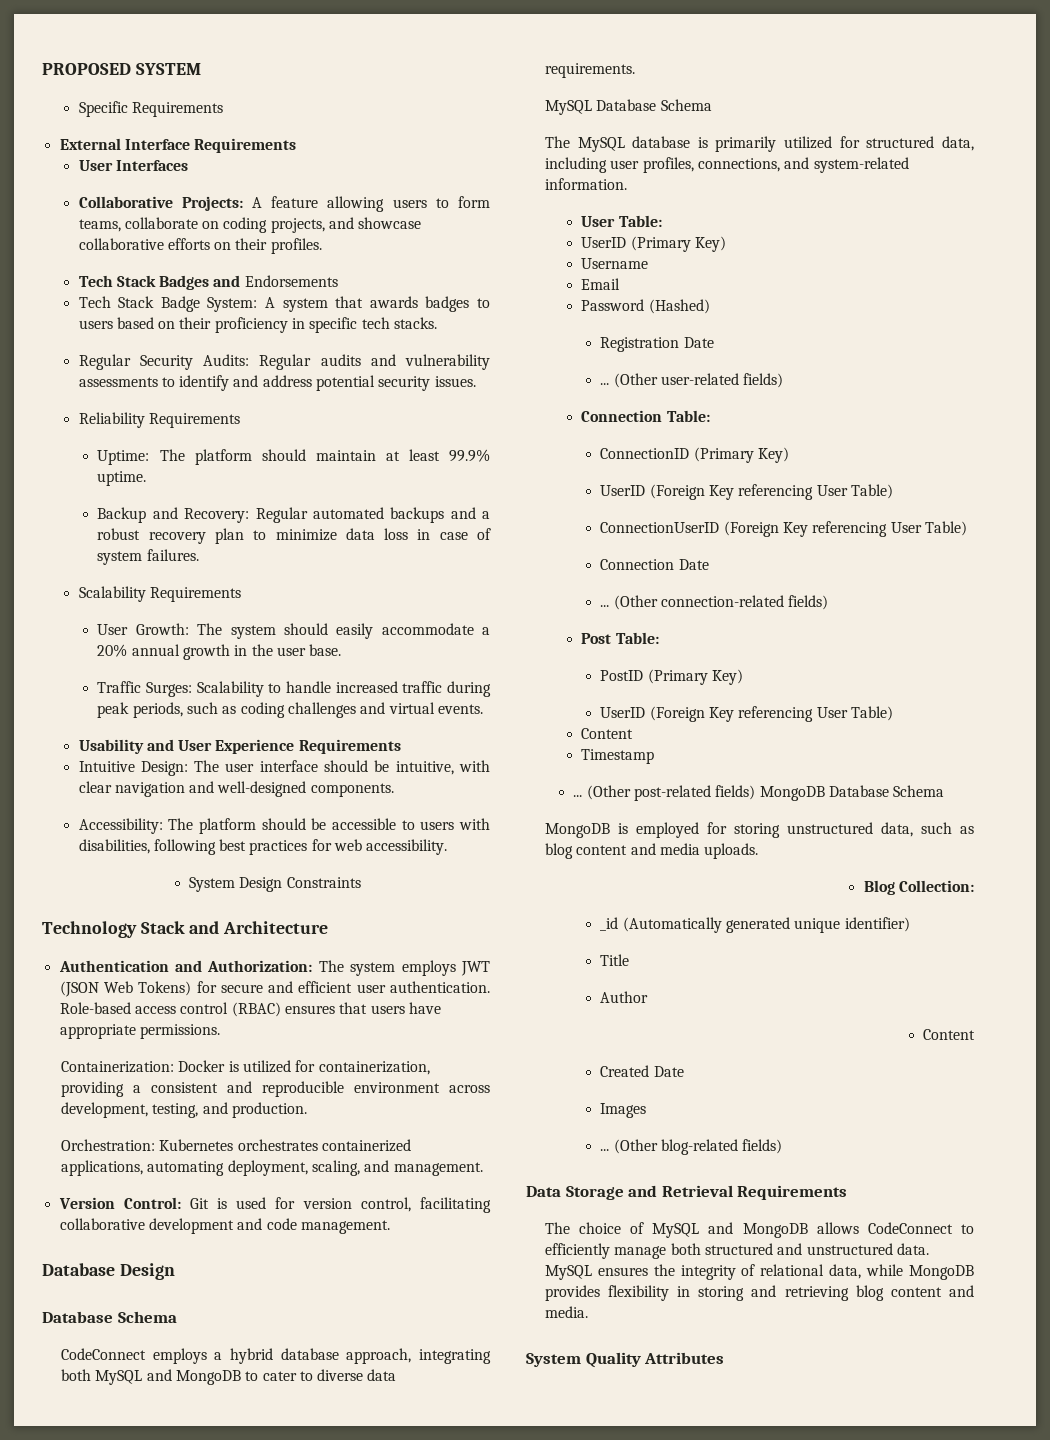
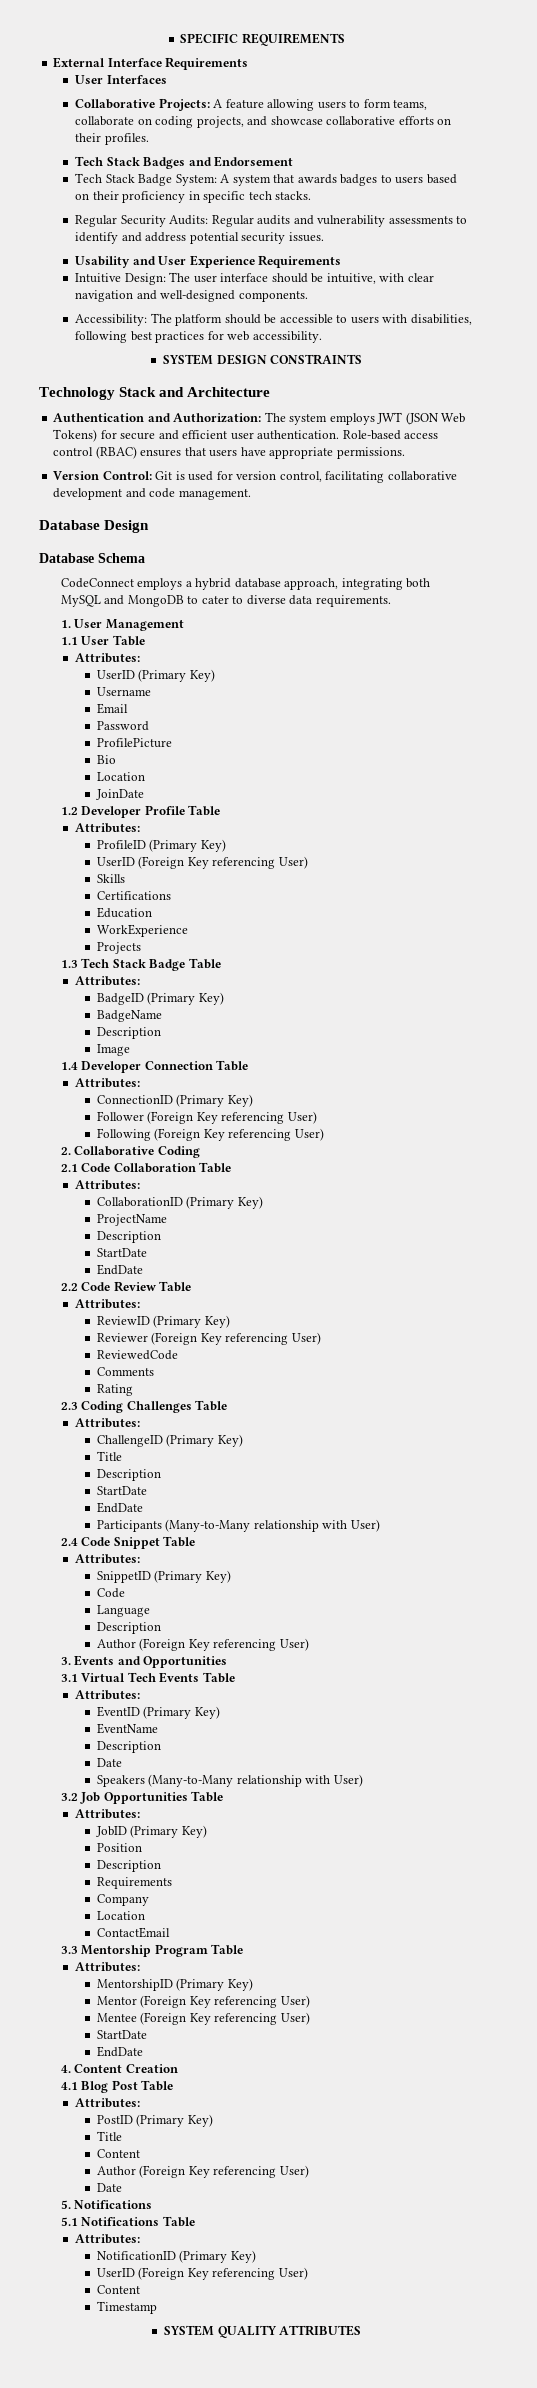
- PROPOSED SYSTEM
- Specific Requirements
+ SPECIFIC REQUIREMENTS
- Tech Stack Badges and Endorsements
+ Tech Stack Badges and Endorsement
- Reliability Requirements
- Uptime: The platform should maintain at least 99.9% uptime.
- Backup and Recovery: Regular automated backups and a robust recovery plan to minimize data loss in case of system failures.
- Scalability Requirements
- User Growth: The system should easily accommodate a 20% annual growth in the user base.
- Traffic Surges: Scalability to handle increased traffic during peak periods, such as coding challenges and virtual events.
- System Design Constraints
+ SYSTEM DESIGN CONSTRAINTS
- Containerization: Docker is utilized for containerization, providing a consistent and reproducible environment across development, testing, and production.
- Orchestration: Kubernetes orchestrates containerized applications, automating deployment, scaling, and management.
- MySQL Database Schema
- The MySQL database is primarily utilized for structured data, including user profiles, connections, and system-related information.
- User Table:
+ 1. User Management
+ 1.1 User Table
+ Attributes:
- Password (Hashed)
- Registration Date
- ... (Other user-related fields)
- Connection Table:
+ Password
+ ProfilePicture
+ Bio
+ Location
+ JoinDate
+ 1.2 Developer Profile Table
+ Attributes:
+ ProfileID (Primary Key)
+ UserID (Foreign Key referencing User)
+ Skills
+ Certifications
+ Education
+ WorkExperience
+ Projects
+ 1.3 Tech Stack Badge Table
+ Attributes:
+ BadgeID (Primary Key)
+ BadgeName
+ Description
+ Image
+ 1.4 Developer Connection Table
+ Attributes:
  ConnectionID (Primary Key)
- UserID (Foreign Key referencing User Table)
- ConnectionUserID (Foreign Key referencing User Table)
- Connection Date
- ... (Other connection-related fields)
- Post Table:
+ Follower (Foreign Key referencing User)
+ Following (Foreign Key referencing User)
+ 2. Collaborative Coding
+ 2.1 Code Collaboration Table
+ Attributes:
+ CollaborationID (Primary Key)
+ ProjectName
+ Description
+ StartDate
+ EndDate
+ 2.2 Code Review Table
+ Attributes:
+ ReviewID (Primary Key)
+ Reviewer (Foreign Key referencing User)
+ ReviewedCode
+ Comments
+ Rating
+ 2.3 Coding Challenges Table
+ Attributes:
+ ChallengeID (Primary Key)
+ Title
+ Description
+ StartDate
+ EndDate
+ Participants (Many-to-Many relationship with User)
+ 2.4 Code Snippet Table
+ Attributes:
+ SnippetID (Primary Key)
+ Code
+ Language
+ Description
+ Author (Foreign Key referencing User)
+ 3. Events and Opportunities
+ 3.1 Virtual Tech Events Table
+ Attributes:
+ EventID (Primary Key)
+ EventName
+ Description
+ Date
+ Speakers (Many-to-Many relationship with User)
+ 3.2 Job Opportunities Table
+ Attributes:
+ JobID (Primary Key)
+ Position
+ Description
+ Requirements
+ Company
+ Location
+ ContactEmail
+ 3.3 Mentorship Program Table
+ Attributes:
+ MentorshipID (Primary Key)
+ Mentor (Foreign Key referencing User)
+ Mentee (Foreign Key referencing User)
+ StartDate
+ EndDate
+ 4. Content Creation
+ 4.1 Blog Post Table
+ Attributes:
  PostID (Primary Key)
- UserID (Foreign Key referencing User Table)
+ Title
+ Content
+ Author (Foreign Key referencing User)
+ Date
+ 5. Notifications
+ 5.1 Notifications Table
+ Attributes:
+ NotificationID (Primary Key)
+ UserID (Foreign Key referencing User)
- ... (Other post-related fields) MongoDB Database Schema
- MongoDB is employed for storing unstructured data, such as blog content and media uploads.
- Blog Collection:
- _id (Automatically generated unique identifier)
- Title
- Author
- Content
- Created Date
- Images
- ... (Other blog-related fields)
- Data Storage and Retrieval Requirements
- The choice of MySQL and MongoDB allows CodeConnect to efficiently manage both structured and unstructured data. MySQL ensures the integrity of relational data, while MongoDB provides flexibility in storing and retrieving blog content and media.
- System Quality Attributes
+ SYSTEM QUALITY ATTRIBUTES

